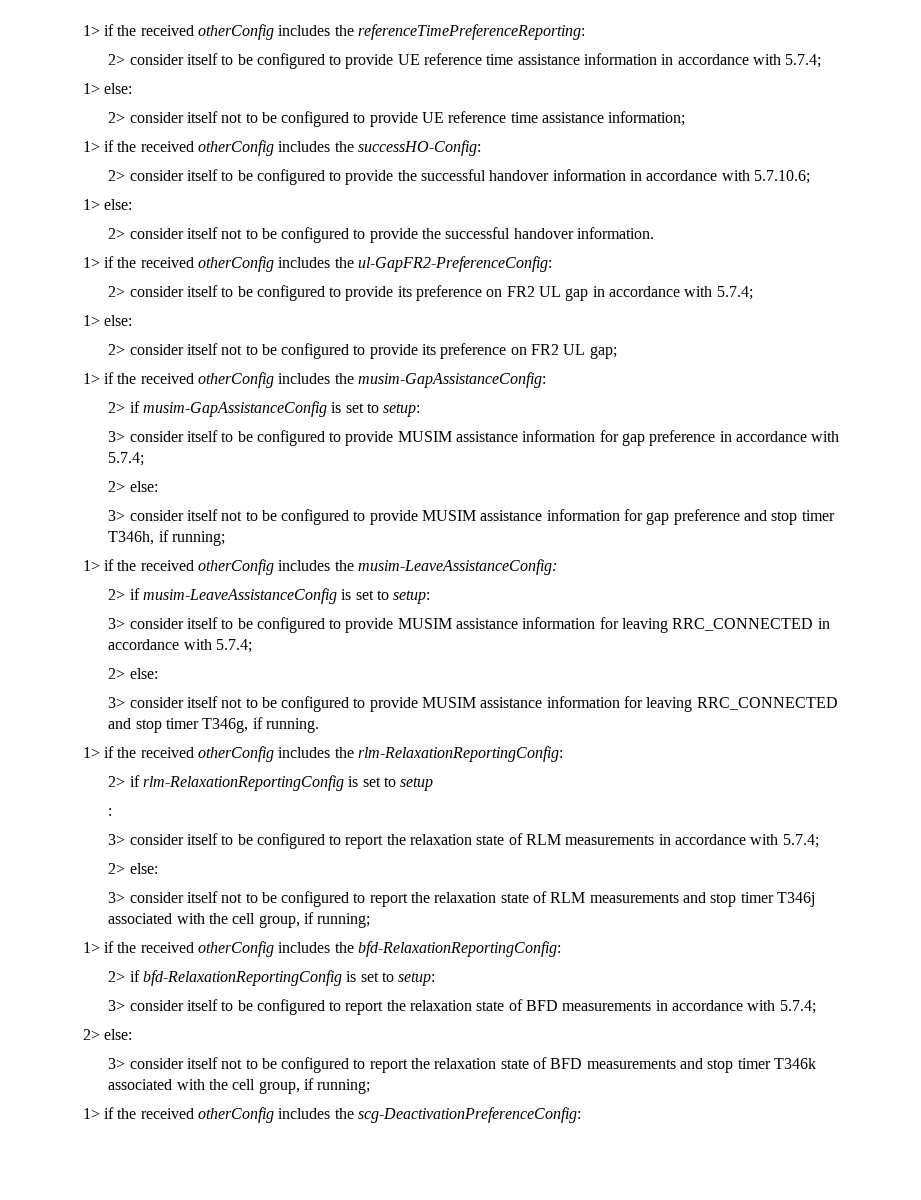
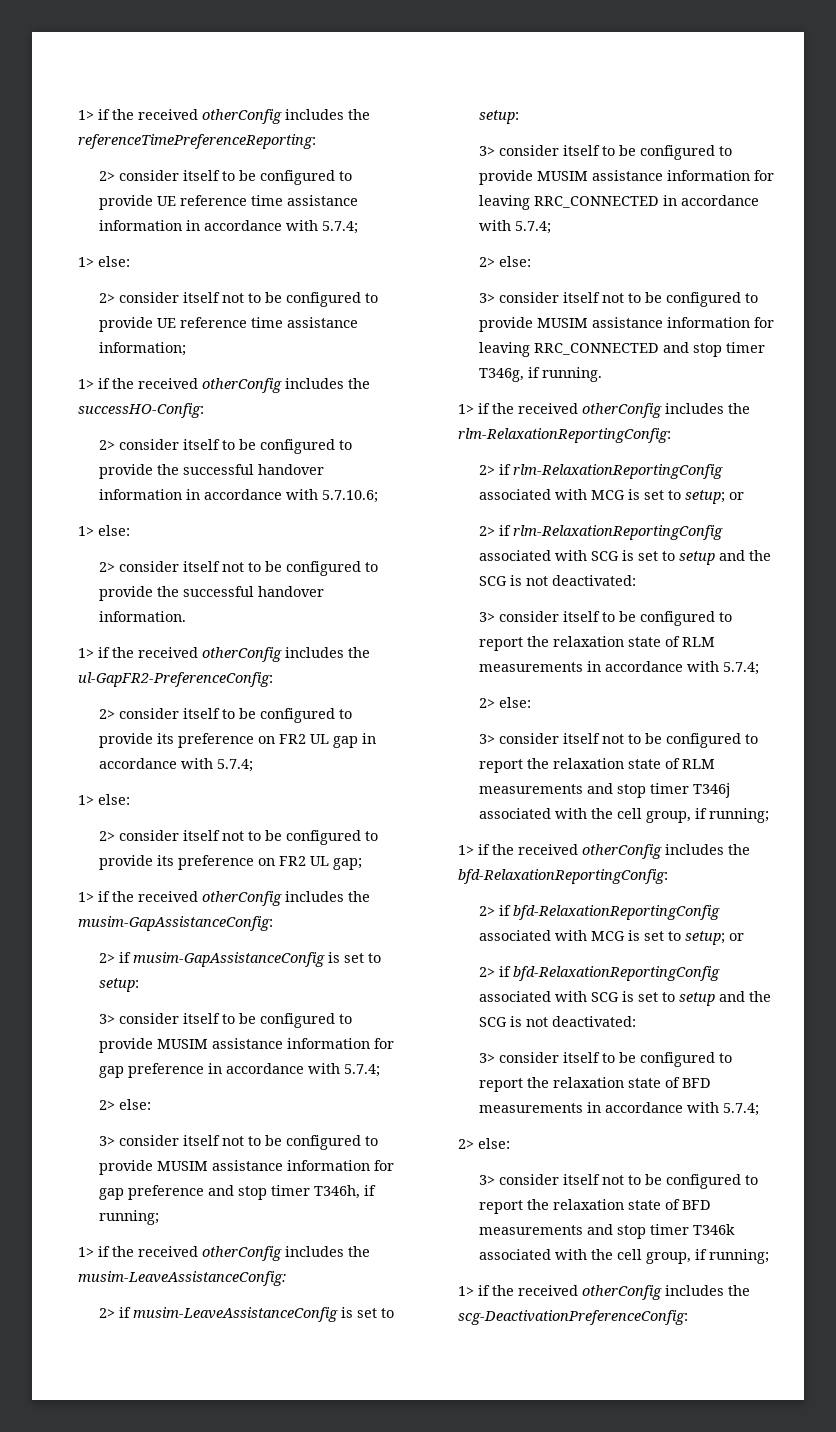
- 2> if rlm-RelaxationReportingConfig is set to setup
- :
+ 2> if rlm-RelaxationReportingConfig associated with MCG is set to setup; or
+ 2> if rlm-RelaxationReportingConfig associated with SCG is set to setup and the SCG is not deactivated:
- 2> if bfd-RelaxationReportingConfig is set to setup:
+ 2> if bfd-RelaxationReportingConfig associated with MCG is set to setup; or
+ 2> if bfd-RelaxationReportingConfig associated with SCG is set to setup and the SCG is not deactivated:

